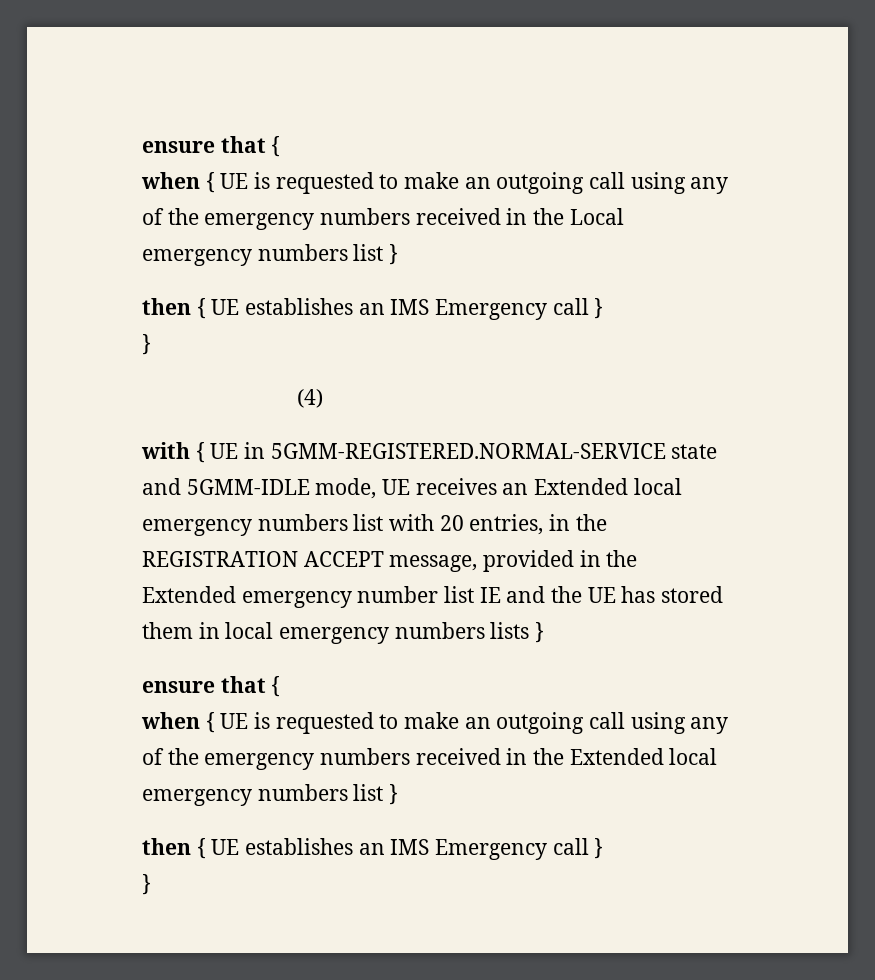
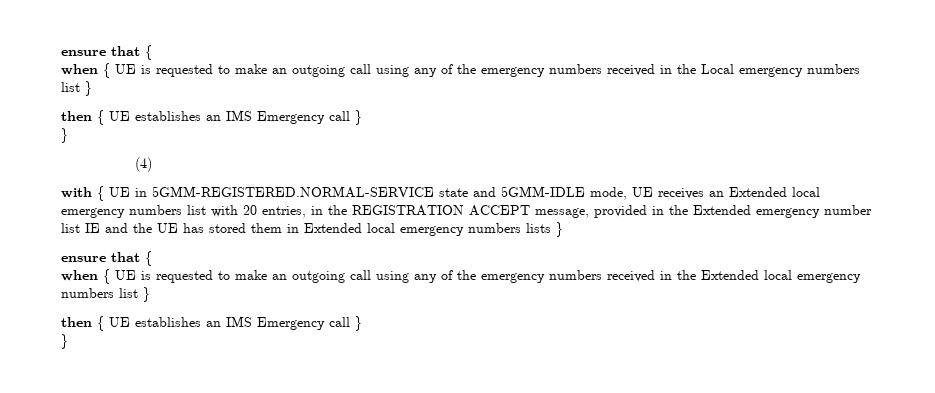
- with { UE in 5GMM-REGISTERED.NORMAL-SERVICE state and 5GMM-IDLE mode, UE receives an Extended local emergency numbers list with 20 entries, in the REGISTRATION ACCEPT message, provided in the Extended emergency number list IE and the UE has stored them in local emergency numbers lists }
+ with { UE in 5GMM-REGISTERED.NORMAL-SERVICE state and 5GMM-IDLE mode, UE receives an Extended local emergency numbers list with 20 entries, in the REGISTRATION ACCEPT message, provided in the Extended emergency number list IE and the UE has stored them in Extended local emergency numbers lists }

